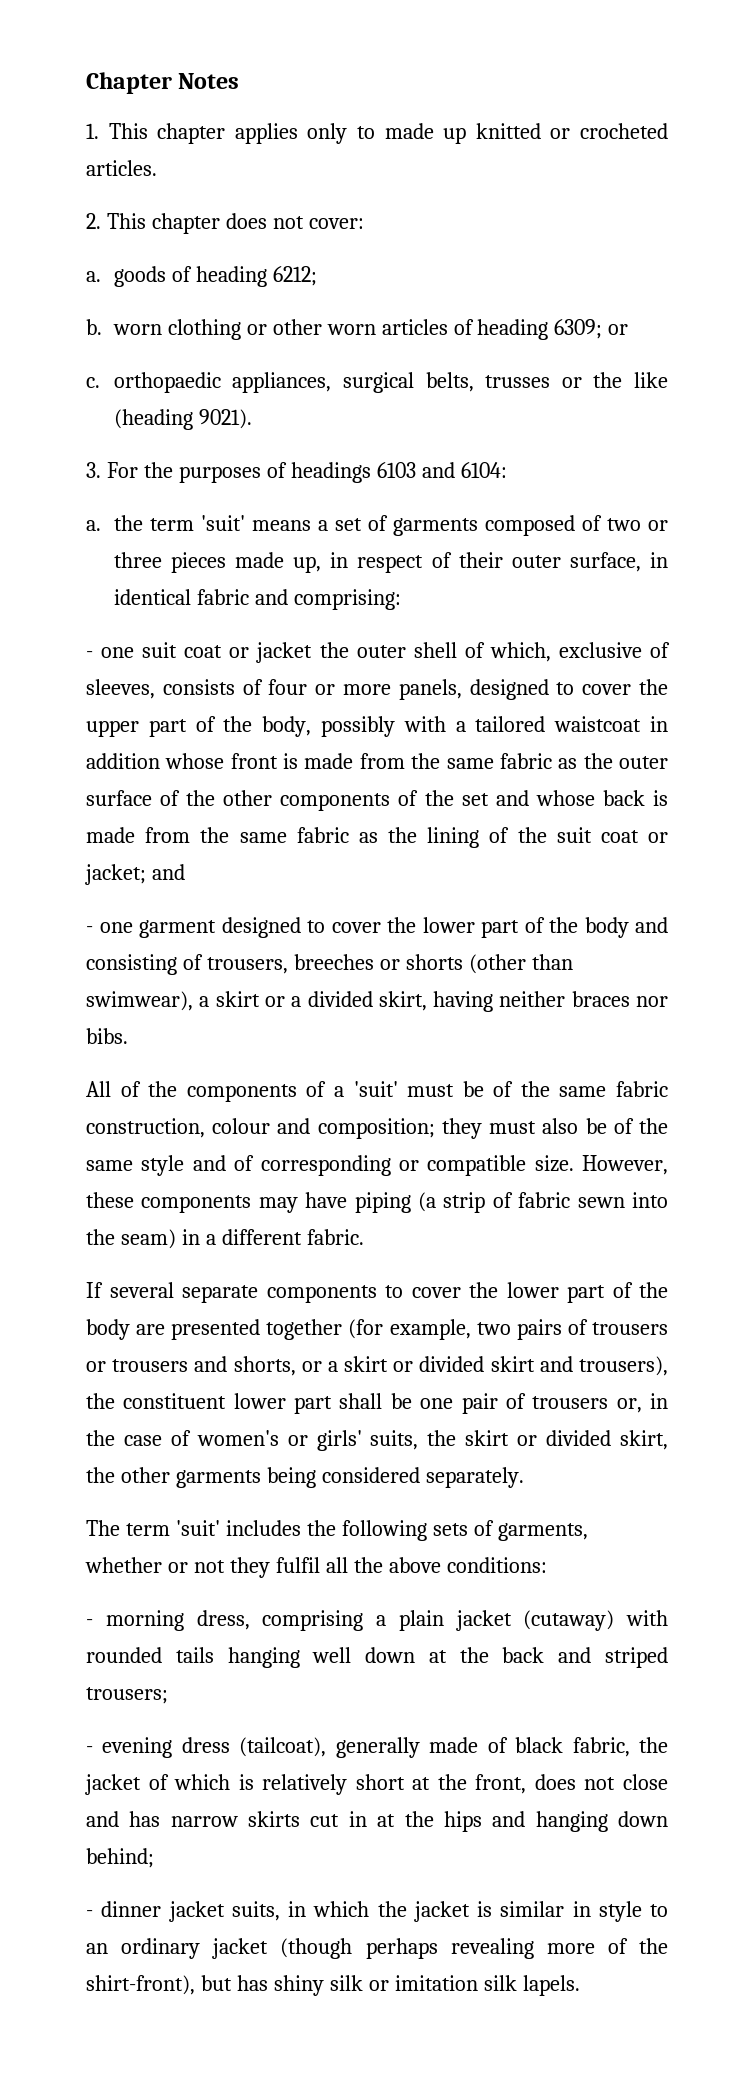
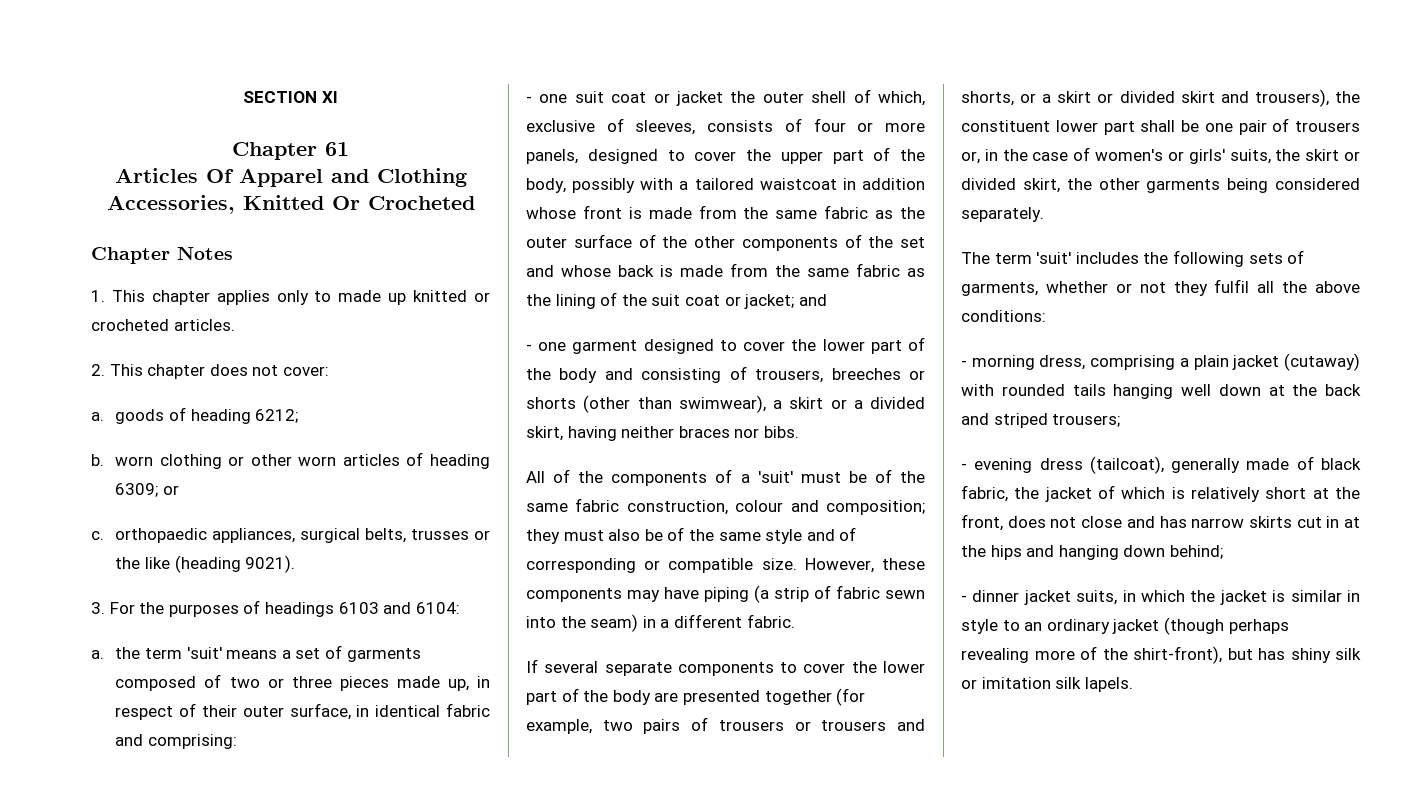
+ SECTION XI
+ Chapter 61
+ Articles Of Apparel and Clothing Accessories, Knitted Or Crocheted

